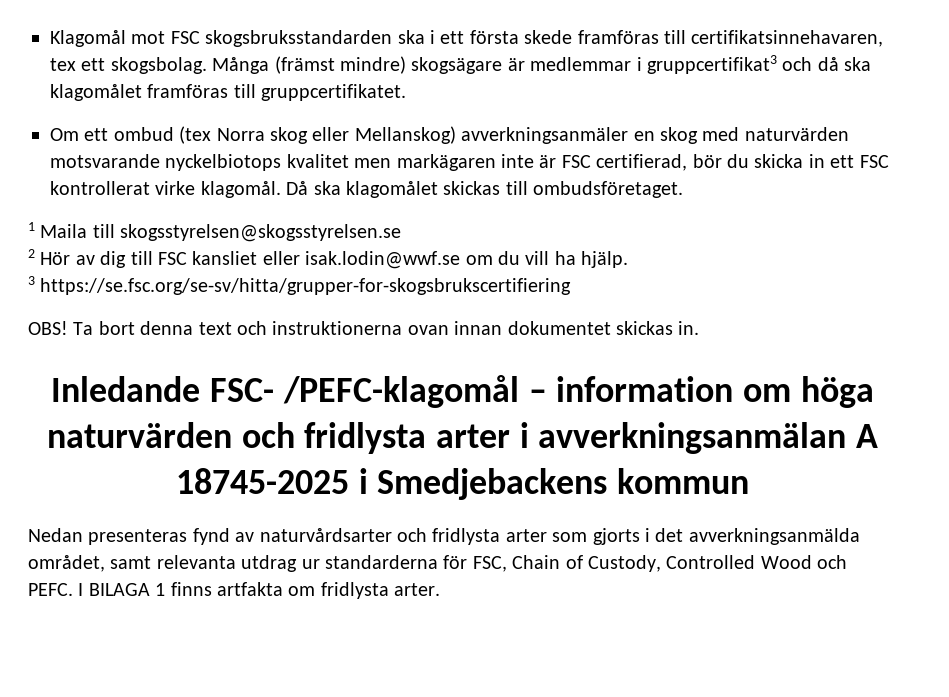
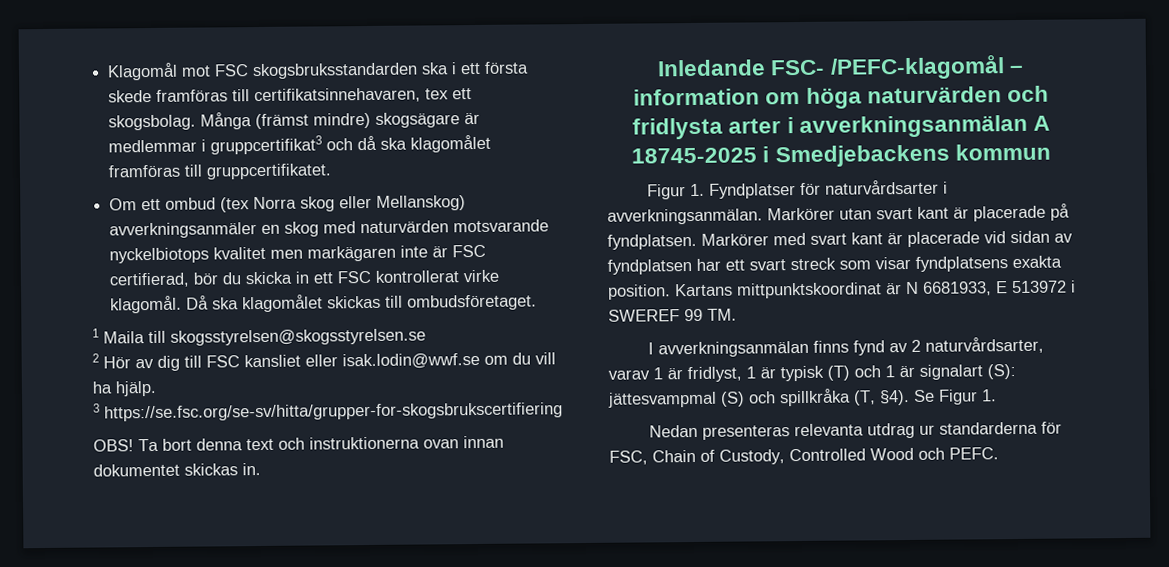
- Nedan presenteras fynd av naturvårdsarter och fridlysta arter som gjorts i det avverkningsanmälda området, samt relevanta utdrag ur standarderna för FSC, Chain of Custody, Controlled Wood och PEFC. I BILAGA 1 finns artfakta om fridlysta arter.
+ Figur 1. Fyndplatser för naturvårdsarter i avverkningsanmälan. Markörer utan svart kant är placerade på fyndplatsen. Markörer med svart kant är placerade vid sidan av fyndplatsen har ett svart streck som visar fyndplatsens exakta position. Kartans mittpunktskoordinat är N 6681933, E 513972 i SWEREF 99 TM.
+ I avverkningsanmälan finns fynd av 2 naturvårdsarter, varav 1 är fridlyst, 1 är typisk (T) och 1 är signalart (S): jättesvampmal (S) och spillkråka (T, §4). Se Figur 1.
+ Nedan presenteras relevanta utdrag ur standarderna för FSC, Chain of Custody, Controlled Wood och PEFC.

